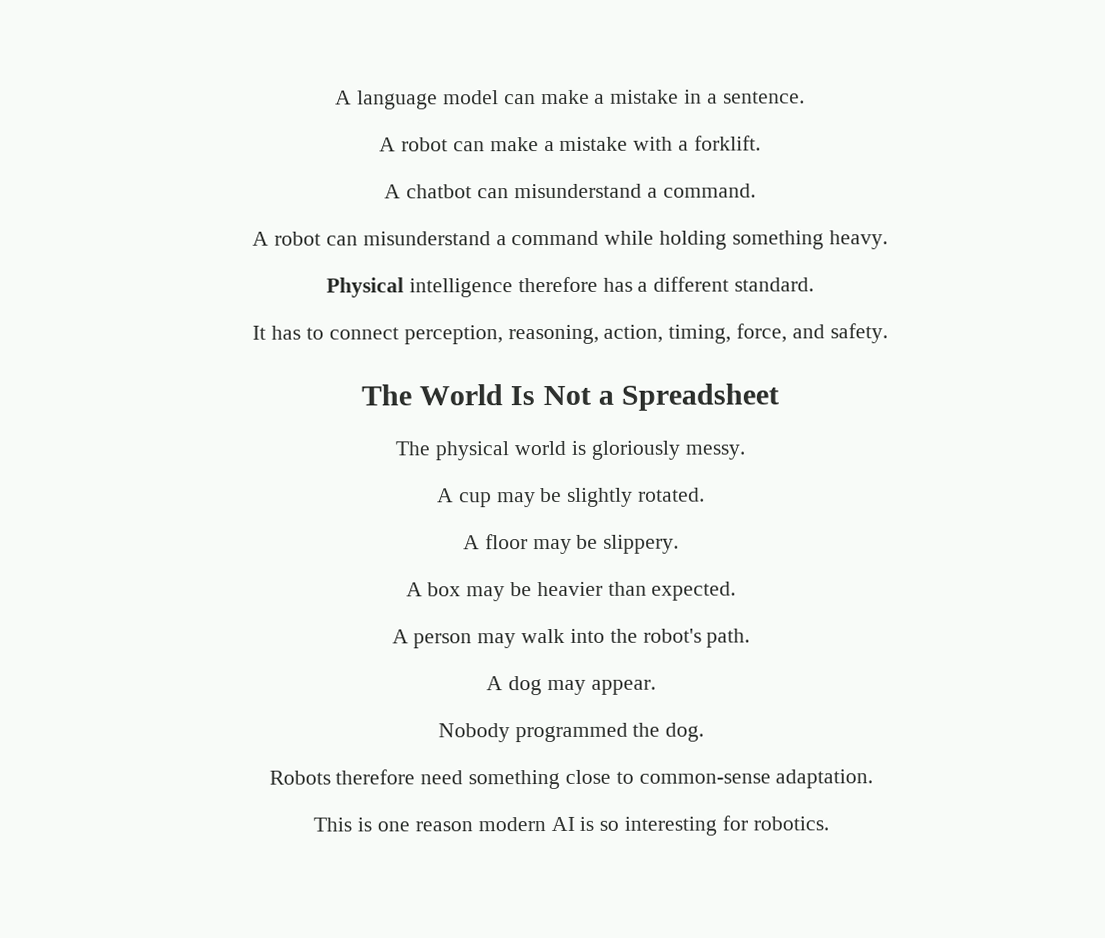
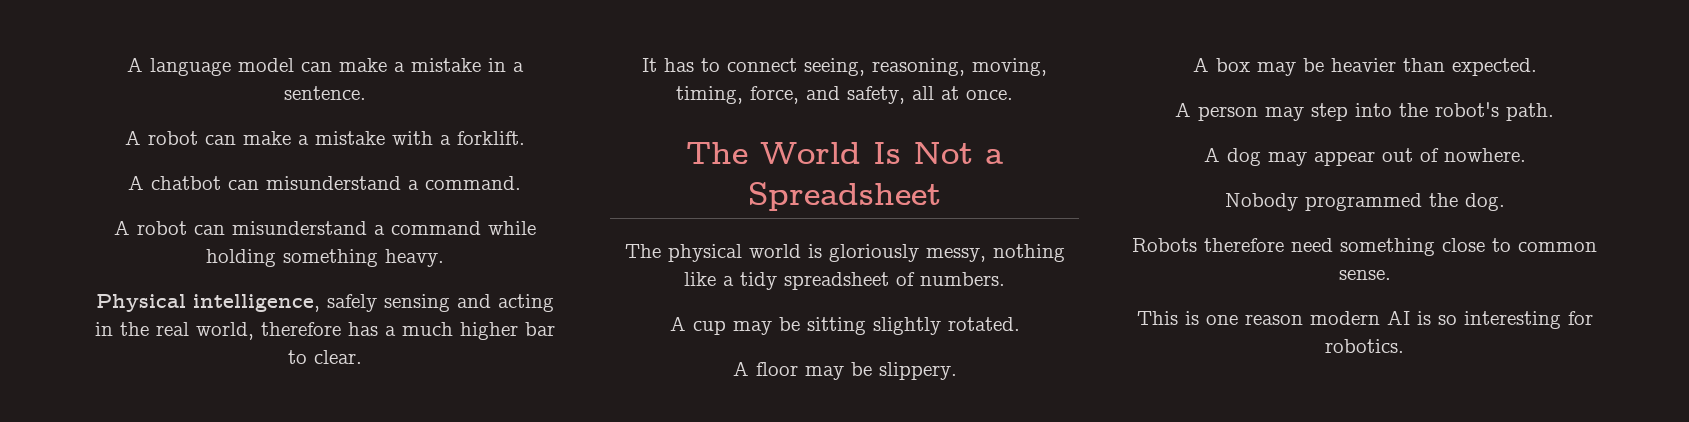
- Physical intelligence therefore has a different standard.
- It has to connect perception, reasoning, action, timing, force, and safety.
+ Physical intelligence, safely sensing and acting in the real world, therefore has a much higher bar to clear.
+ It has to connect seeing, reasoning, moving, timing, force, and safety, all at once.
- The physical world is gloriously messy.
+ The physical world is gloriously messy, nothing like a tidy spreadsheet of numbers.
- A cup may be slightly rotated.
+ A cup may be sitting slightly rotated.
- A person may walk into the robot's path.
+ A person may step into the robot's path.
- A dog may appear.
+ A dog may appear out of nowhere.
- Robots therefore need something close to common-sense adaptation.
+ Robots therefore need something close to common sense.

